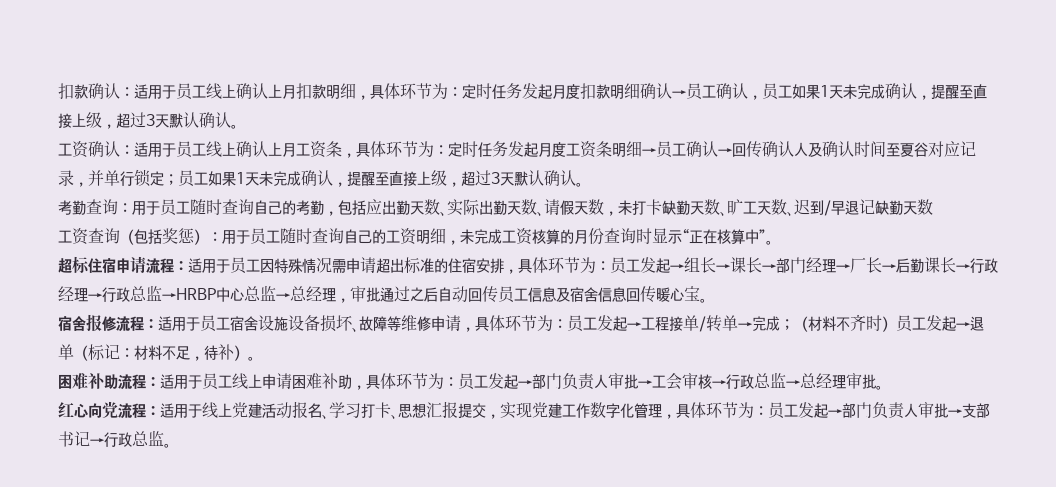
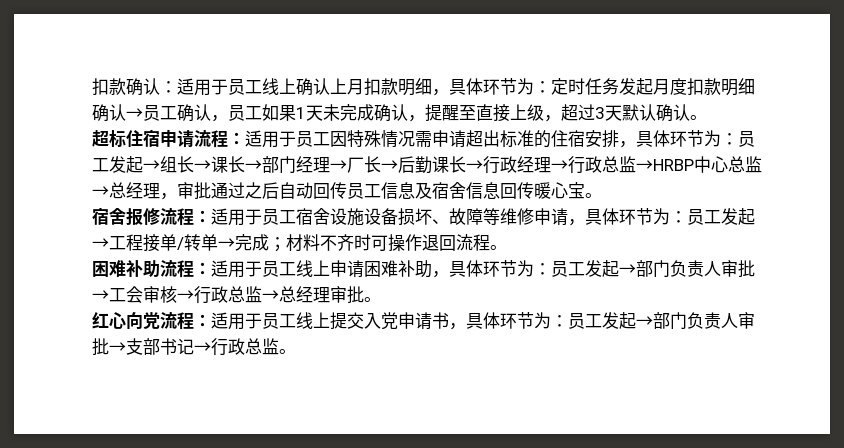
- 工资确认：适用于员工线上确认上月工资条，具体环节为：定时任务发起月度工资条明细→员工确认→回传确认人及确认时间至夏谷对应记录，并单行锁定；员工如果1天未完成确认，提醒至直接上级，超过3天默认确认。
- 考勤查询：用于员工随时查询自己的考勤，包括应出勤天数、实际出勤天数、请假天数，未打卡缺勤天数、旷工天数、迟到/早退记缺勤天数
- 工资查询（包括奖惩）：用于员工随时查询自己的工资明细，未完成工资核算的月份查询时显示“正在核算中”。
- 宿舍报修流程：适用于员工宿舍设施设备损坏、故障等维修申请，具体环节为：员工发起→工程接单/转单→完成；（材料不齐时）员工发起→退单（标记：材料不足，待补）。
+ 宿舍报修流程：适用于员工宿舍设施设备损坏、故障等维修申请，具体环节为：员工发起→工程接单/转单→完成；材料不齐时可操作退回流程。
- 红心向党流程：适用于线上党建活动报名、学习打卡、思想汇报提交，实现党建工作数字化管理，具体环节为：员工发起→部门负责人审批→支部书记→行政总监。
+ 红心向党流程：适用于员工线上提交入党申请书，具体环节为：员工发起→部门负责人审批→支部书记→行政总监。

